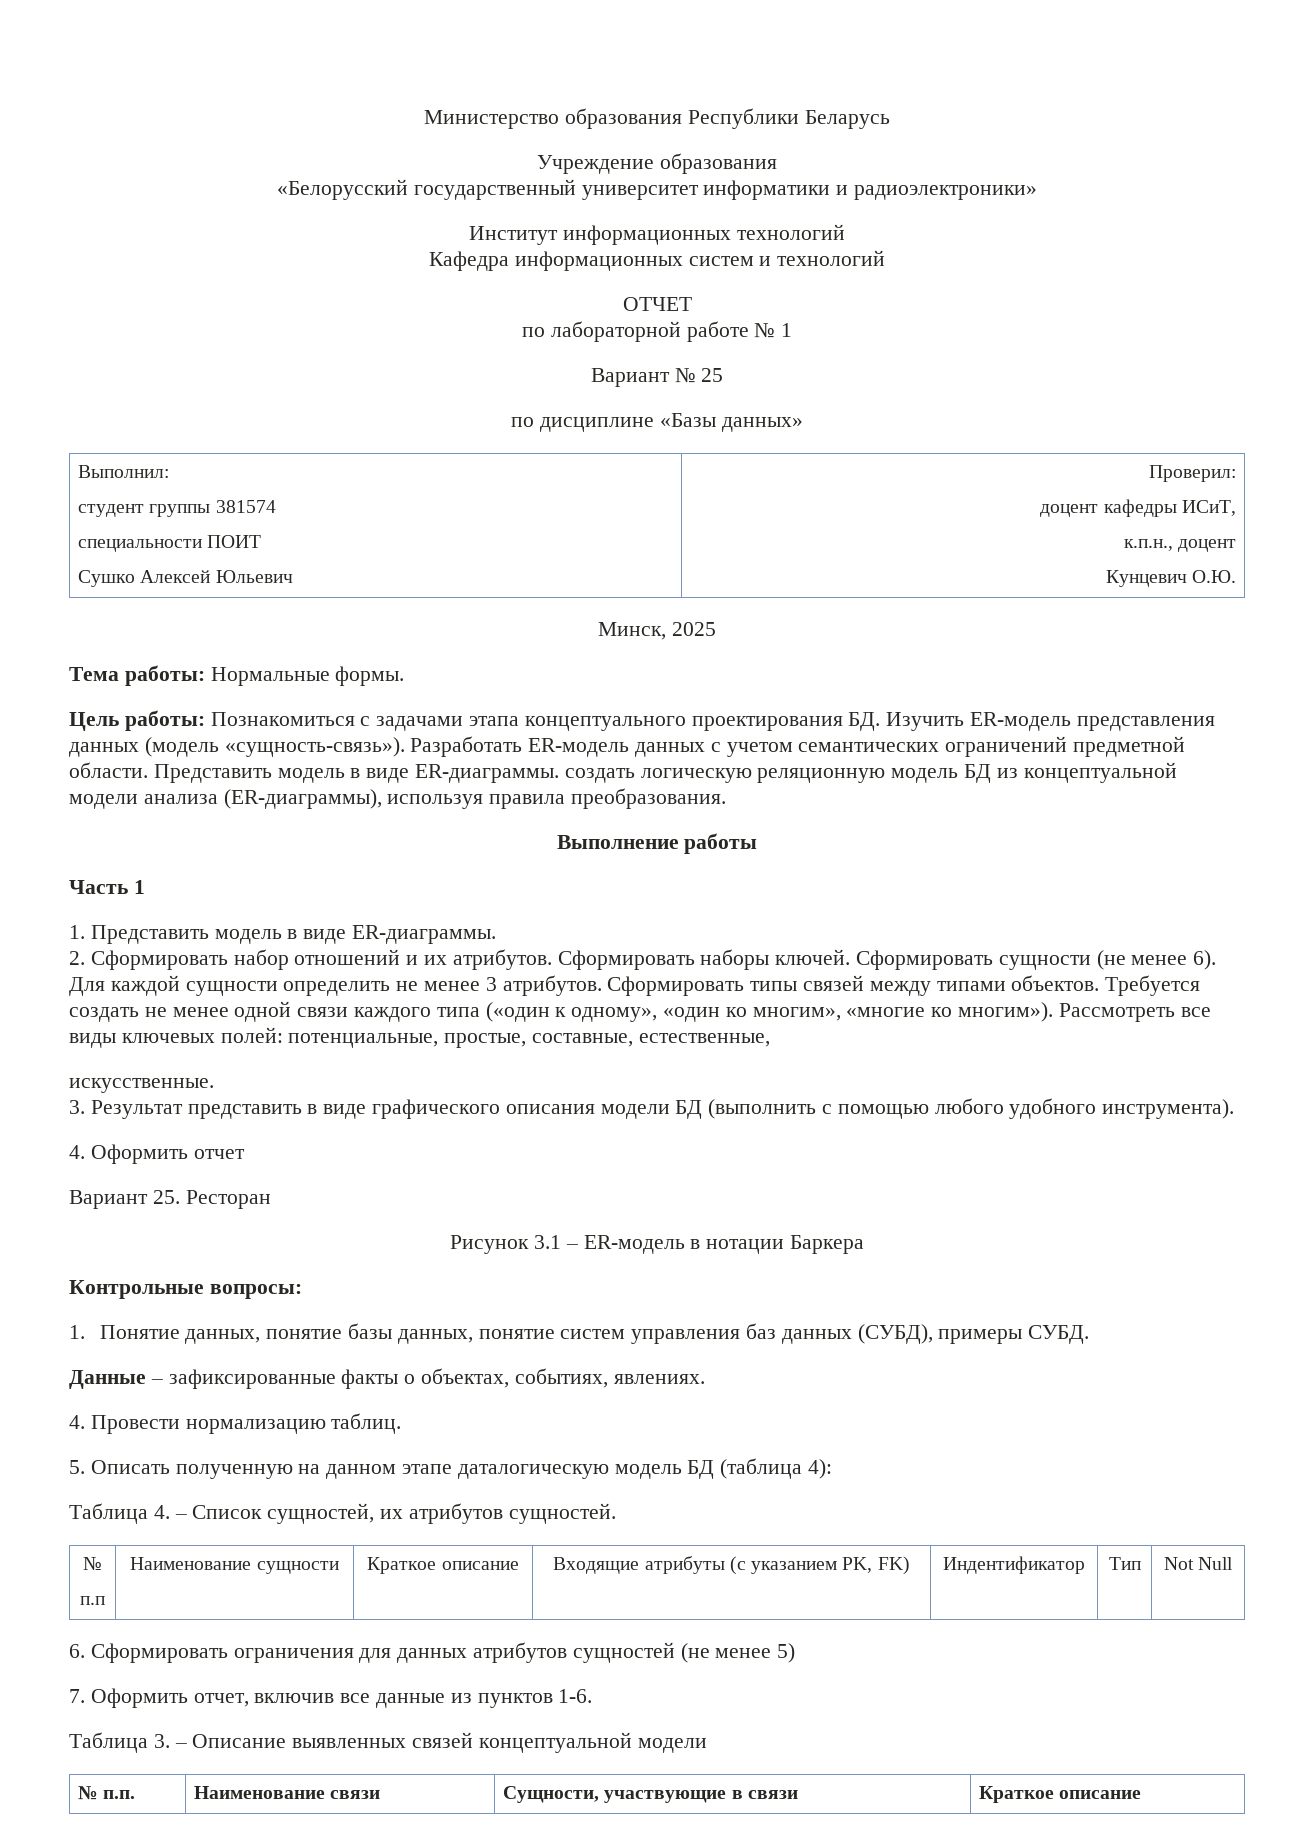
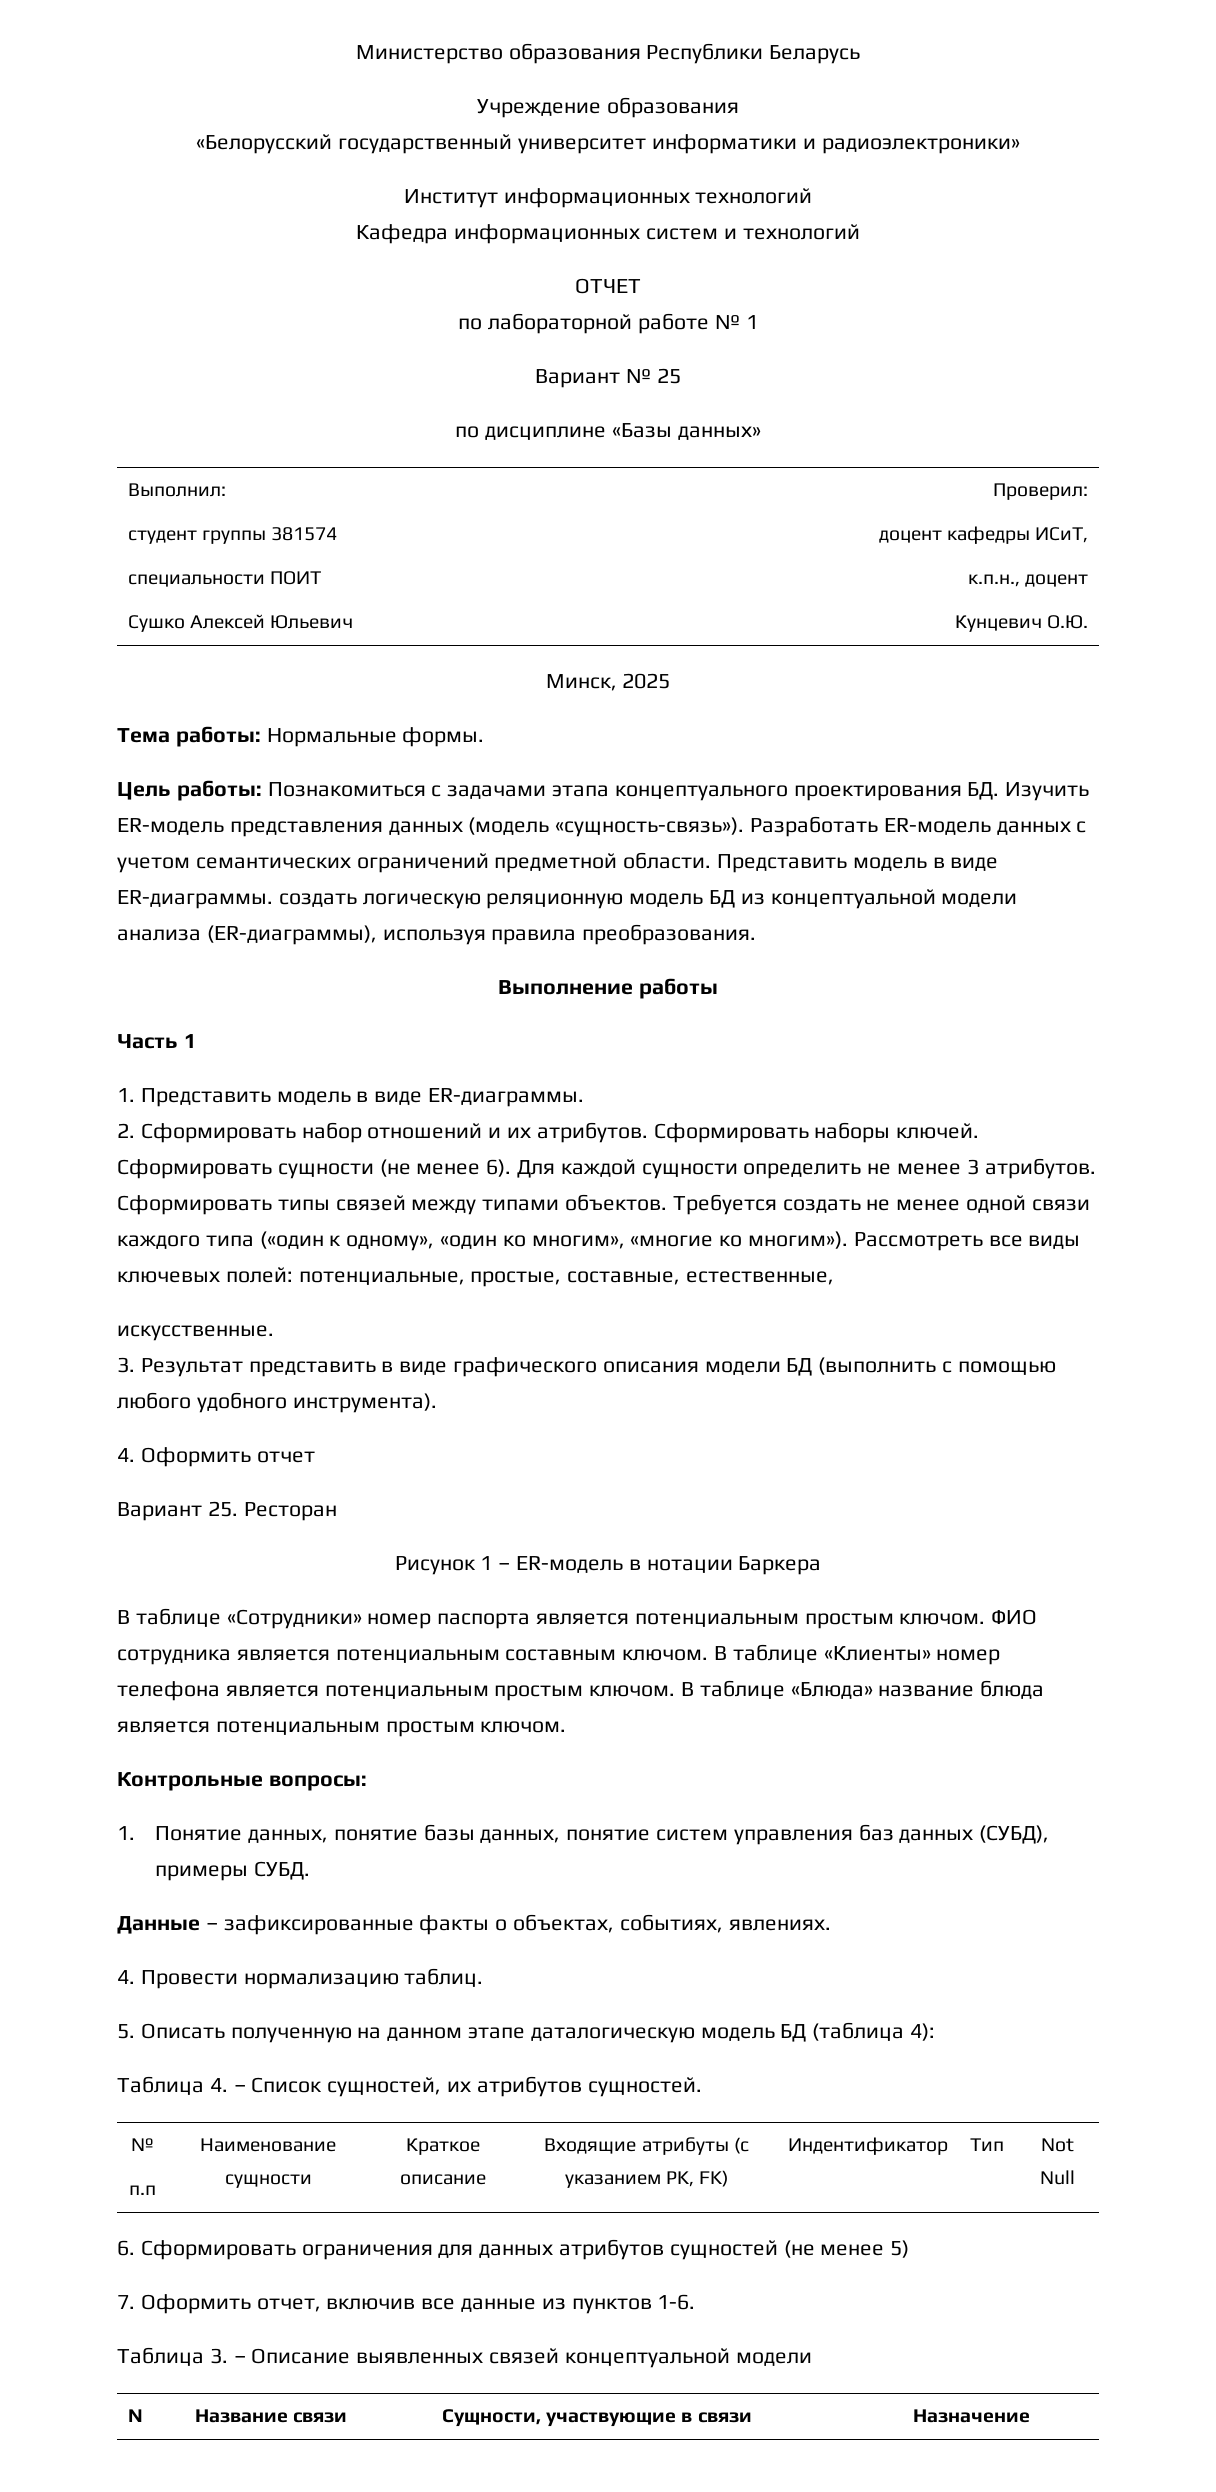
- Рисунок 3.1 – ER-модель в нотации Баркера
+ Рисунок 1 – ER-модель в нотации Баркера
+ В таблице «Сотрудники» номер паспорта является потенциальным простым ключом. ФИО сотрудника является потенциальным составным ключом. В таблице «Клиенты» номер телефона является потенциальным простым ключом. В таблице «Блюда» название блюда является потенциальным простым ключом.
- № п.п. | Наименование связи | Сущности, участвующие в связи | Краткое описание
+ № | Название связи | Сущности, участвующие в связи | Назначение

